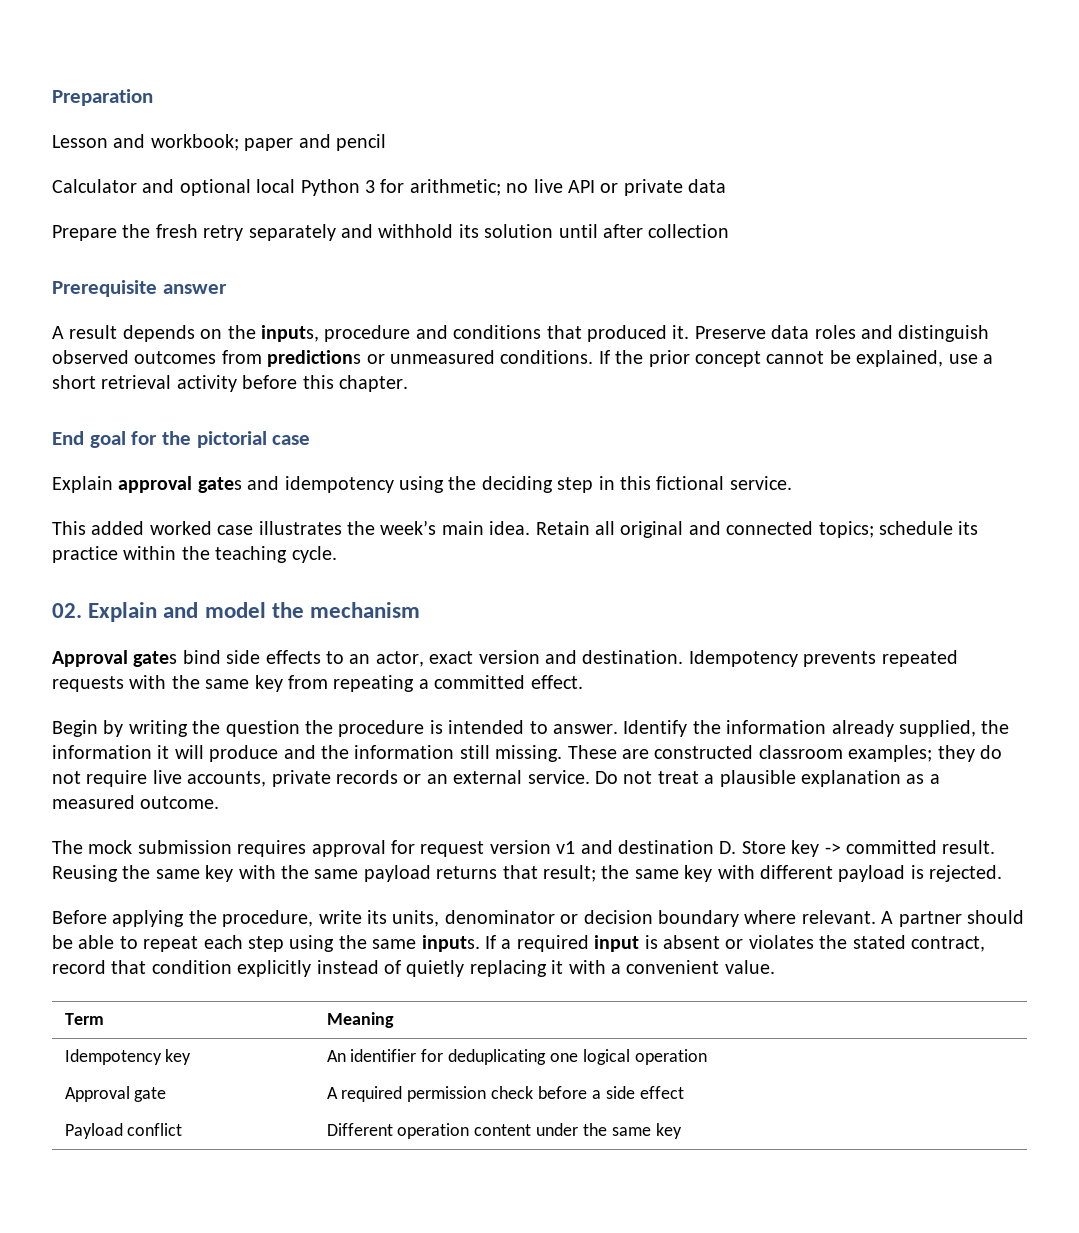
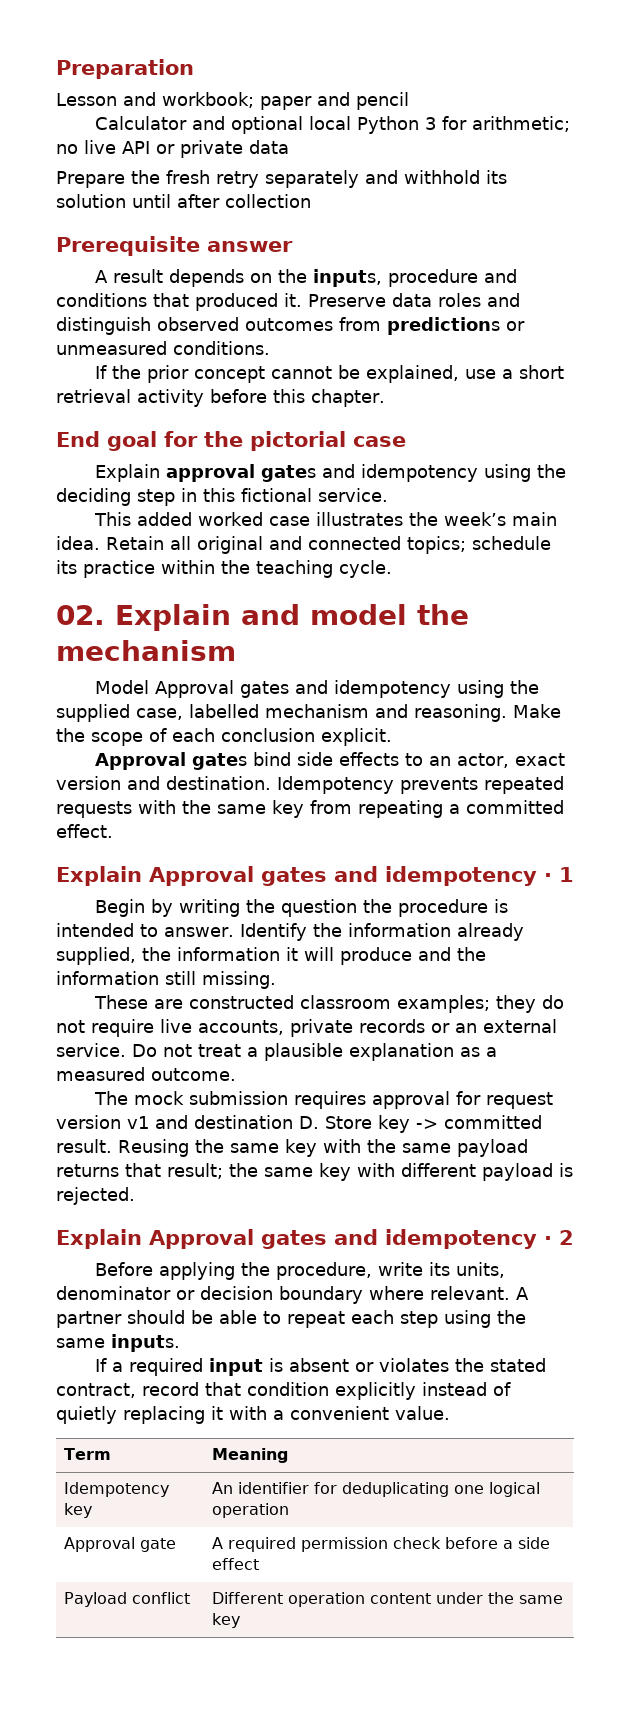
- Preserve data roles and distinguish observed outcomes from predictions or unmeasured conditions. If the prior concept cannot be explained, use a short retrieval activity before this chapter.
+ Preserve data roles and distinguish observed outcomes from predictions or unmeasured conditions.
+ If the prior concept cannot be explained, use a short retrieval activity before this chapter.
+ Model Approval gates and idempotency using the supplied case, labelled mechanism and reasoning. Make the scope of each conclusion explicit.
+ Explain Approval gates and idempotency · 1
- Identify the information already supplied, the information it will produce and the information still missing. These are constructed classroom examples; they do not require live accounts, private records or an external service.
+ Identify the information already supplied, the information it will produce and the information still missing.
+ These are constructed classroom examples; they do not require live accounts, private records or an external service.
+ Explain Approval gates and idempotency · 2
- A partner should be able to repeat each step using the same inputs. If a required input is absent or violates the stated contract, record that condition explicitly instead of quietly replacing it with a convenient value.
+ A partner should be able to repeat each step using the same inputs.
+ If a required input is absent or violates the stated contract, record that condition explicitly instead of quietly replacing it with a convenient value.

